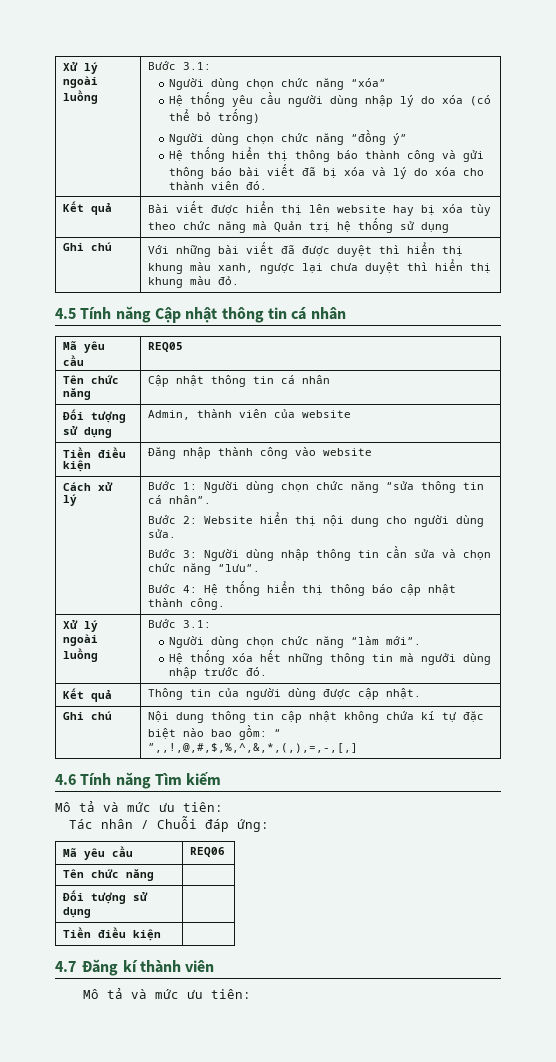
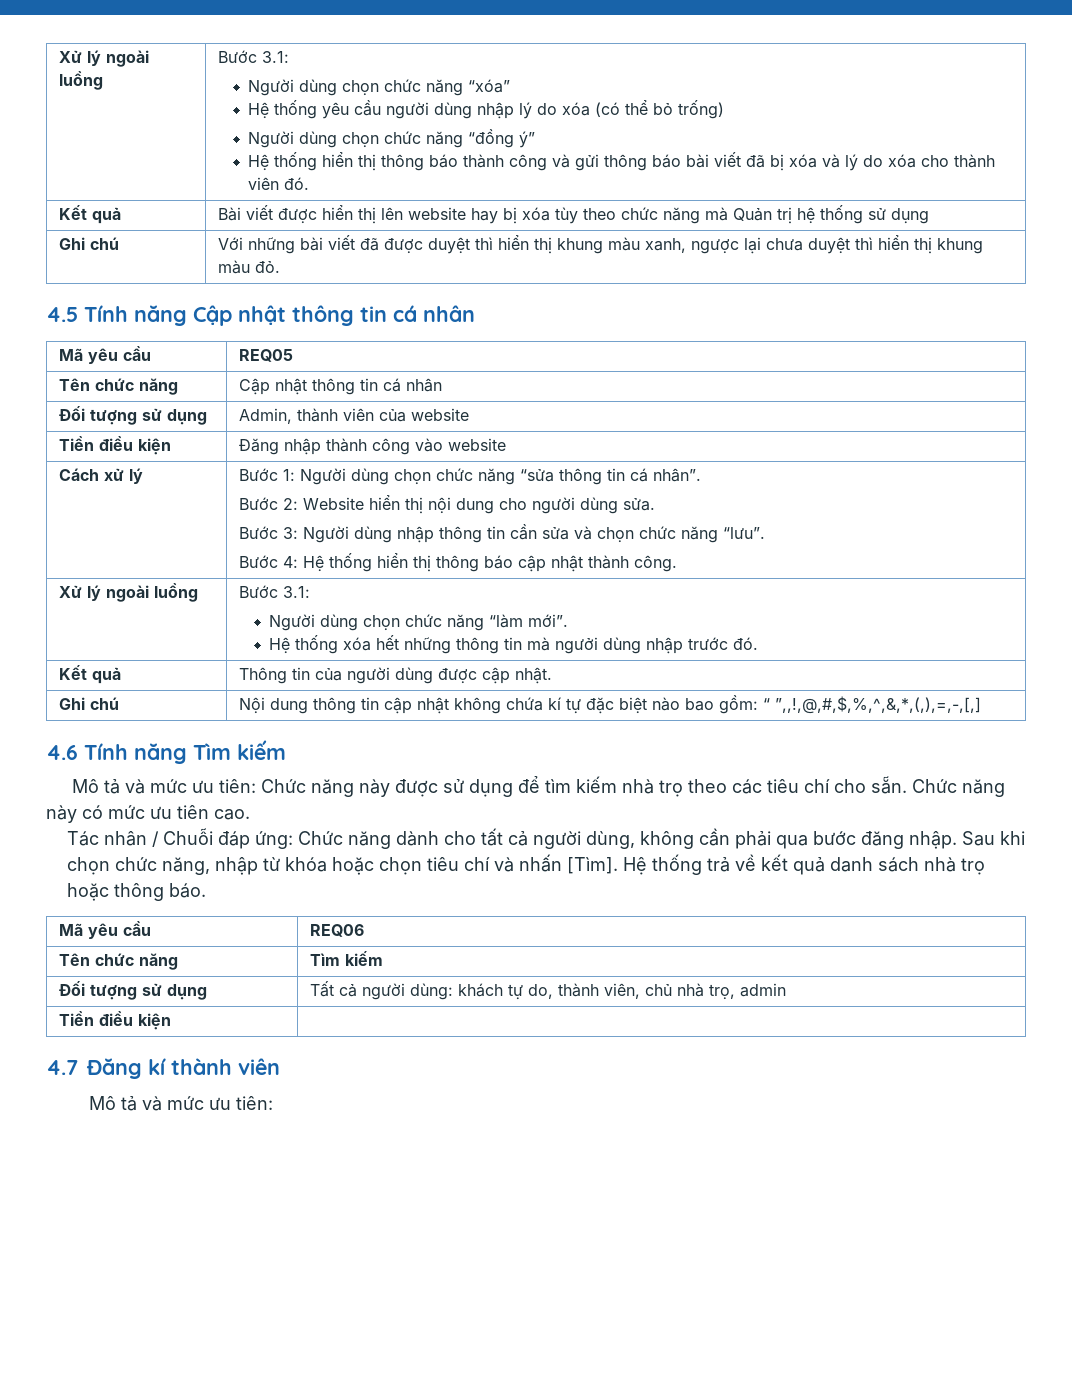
  4.6 Tính năng Tìm kiếm
- Mô tả và mức ưu tiên:
+ Mô tả và mức ưu tiên: Chức năng này được sử dụng để tìm kiếm nhà trọ theo các tiêu chí cho sẵn. Chức năng này có mức ưu tiên cao.
- Tác nhân / Chuỗi đáp ứng:
+ Tác nhân / Chuỗi đáp ứng: Chức năng dành cho tất cả người dùng, không cần phải qua bước đăng nhập. Sau khi chọn chức năng, nhập từ khóa hoặc chọn tiêu chí và nhấn [Tìm]. Hệ thống trả về kết quả danh sách nhà trọ hoặc thông báo.
  Mã yêu cầu | REQ06
- Tên chức năng |
- Đối tượng sử dụng |
+ Tên chức năng | Tìm kiếm
+ Đối tượng sử dụng | Tất cả người dùng: khách tự do, thành viên, chủ nhà trọ, admin

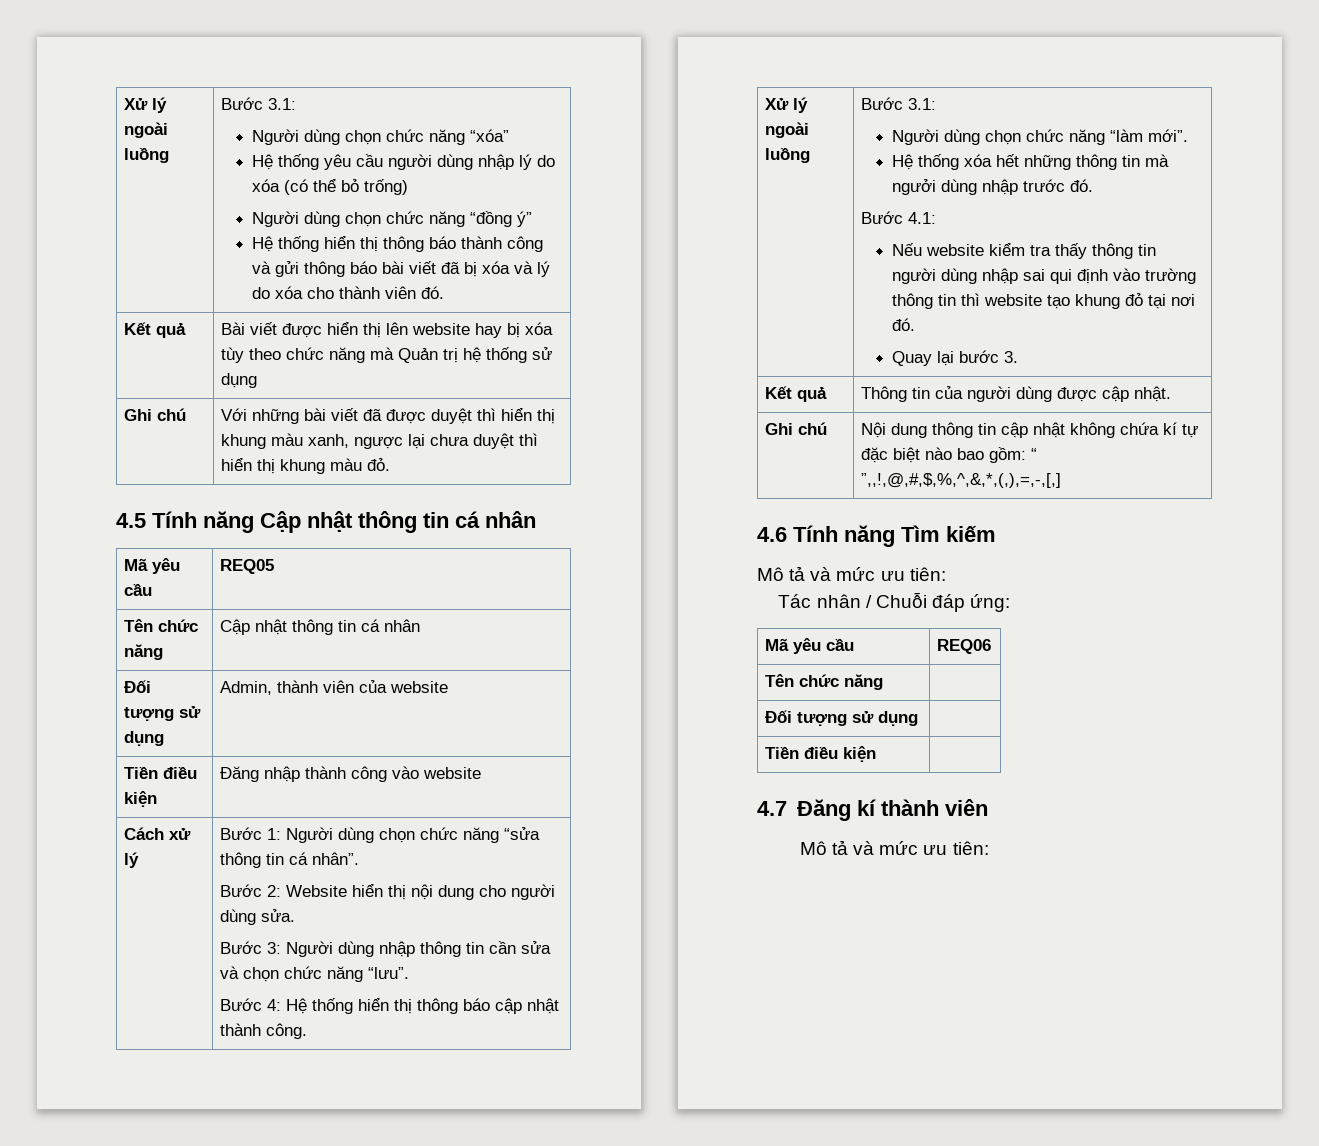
+ Bước 4.1:
+ Nếu website kiểm tra thấy thông tin người dùng nhập sai qui định vào trường thông tin thì website tạo khung đỏ tại nơi đó.
+ Quay lại bước 3.
  4.6 Tính năng Tìm kiếm
- Mô tả và mức ưu tiên: Chức năng này được sử dụng để tìm kiếm nhà trọ theo các tiêu chí cho sẵn. Chức năng này có mức ưu tiên cao.
+ Mô tả và mức ưu tiên:
- Tác nhân / Chuỗi đáp ứng: Chức năng dành cho tất cả người dùng, không cần phải qua bước đăng nhập. Sau khi chọn chức năng, nhập từ khóa hoặc chọn tiêu chí và nhấn [Tìm]. Hệ thống trả về kết quả danh sách nhà trọ hoặc thông báo.
+ Tác nhân / Chuỗi đáp ứng:
  Mã yêu cầu | REQ06
- Tên chức năng | Tìm kiếm
- Đối tượng sử dụng | Tất cả người dùng: khách tự do, thành viên, chủ nhà trọ, admin
+ Tên chức năng |
+ Đối tượng sử dụng |

